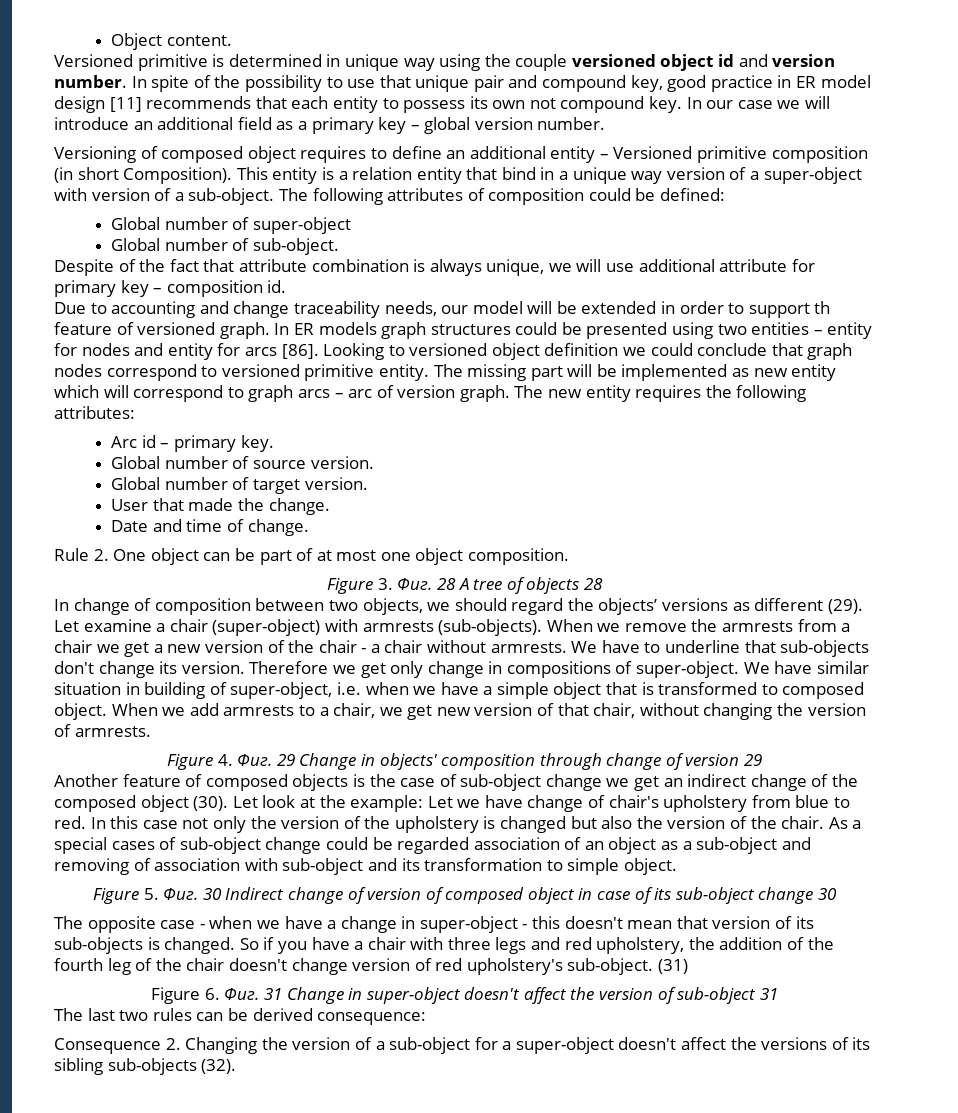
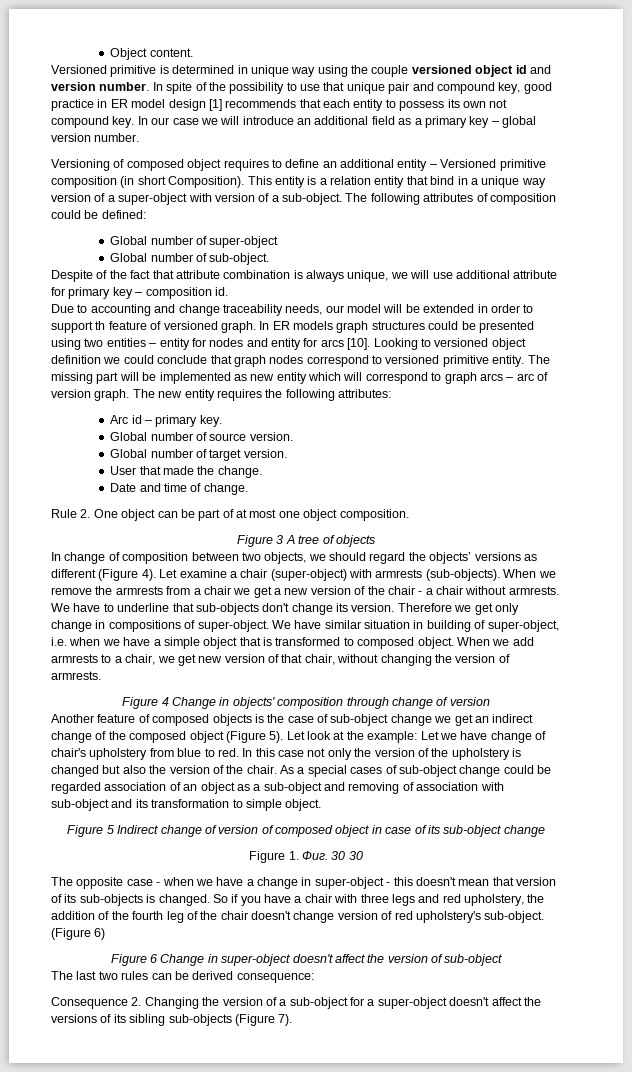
- In spite of the possibility to use that unique pair and compound key, good practice in ER model design [11] recommends that each entity to possess its own not compound key.
+ In spite of the possibility to use that unique pair and compound key, good practice in ER model design [1] recommends that each entity to possess its own not compound key.
- In ER models graph structures could be presented using two entities – entity for nodes and entity for arcs [86].
+ In ER models graph structures could be presented using two entities – entity for nodes and entity for arcs [10].
- Figure 3. Фиг. 28 A tree of objects 28
+ Figure 3 A tree of objects
- In change of composition between two objects, we should regard the objects’ versions as different (29).
+ In change of composition between two objects, we should regard the objects’ versions as different (Figure 4).
- Figure 4. Фиг. 29 Change in objects' composition through change of version 29
+ Figure 4 Change in objects' composition through change of version
- Another feature of composed objects is the case of sub-object change we get an indirect change of the composed object (30).
+ Another feature of composed objects is the case of sub-object change we get an indirect change of the composed object (Figure 5).
- Figure 5. Фиг. 30 Indirect change of version of composed object in case of its sub-object change 30
+ Figure 5 Indirect change of version of composed object in case of its sub-object change
+ Figure 1. Фиг. 30 30
- (31)
- Figure 6. Фиг. 31 Change in super-object doesn't affect the version of sub-object 31
+ (Figure 6)
+ Figure 6 Change in super-object doesn't affect the version of sub-object
- Consequence 2. Changing the version of a sub-object for a super-object doesn't affect the versions of its sibling sub-objects (32).
+ Consequence 2. Changing the version of a sub-object for a super-object doesn't affect the versions of its sibling sub-objects (Figure 7).

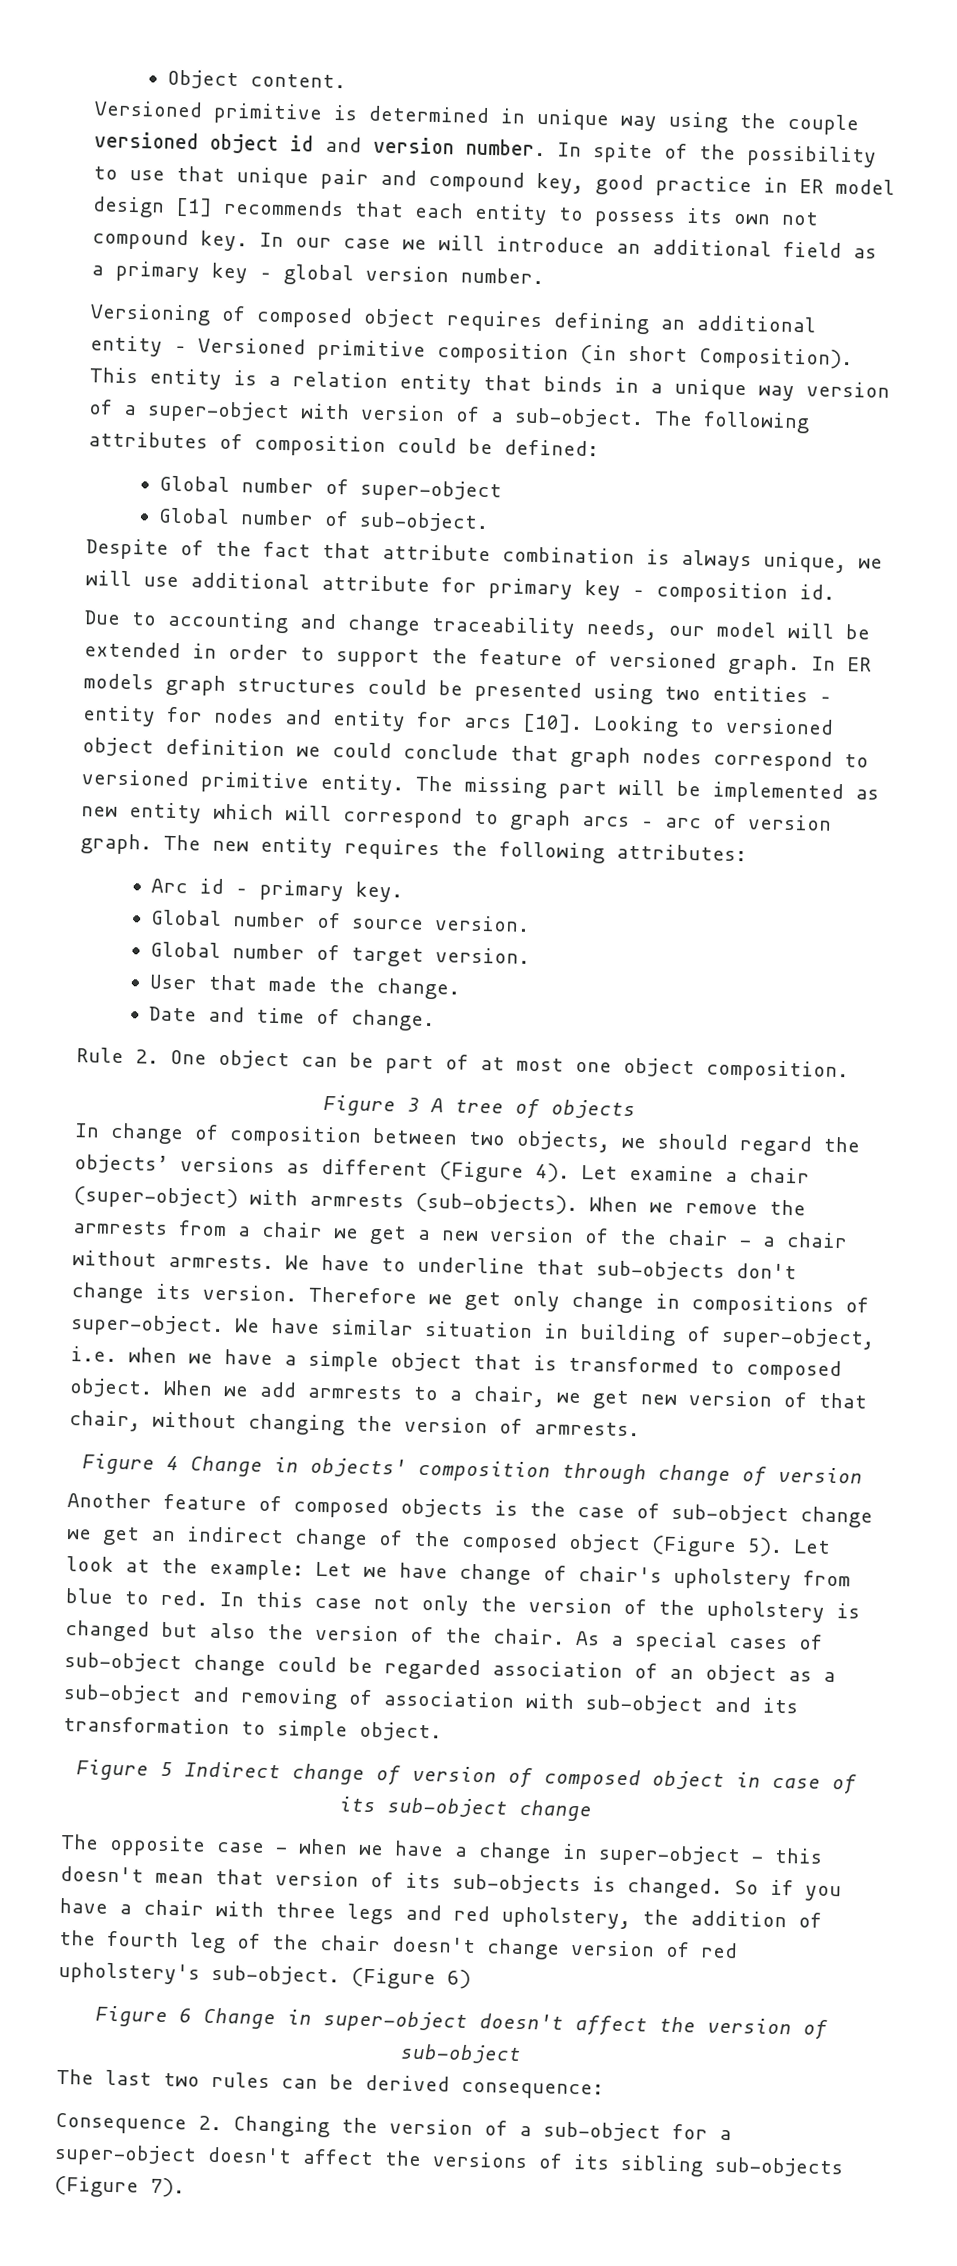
- Versioning of composed object requires to define an additional entity – Versioned primitive composition (in short Composition).
+ Versioning of composed object requires defining an additional entity – Versioned primitive composition (in short Composition).
- This entity is a relation entity that bind in a unique way version of a super-object with version of a sub-object.
+ This entity is a relation entity that binds in a unique way version of a super-object with version of a sub-object.
- Due to accounting and change traceability needs, our model will be extended in order to support th feature of versioned graph.
+ Due to accounting and change traceability needs, our model will be extended in order to support the feature of versioned graph.
- Figure 1. Фиг. 30 30

